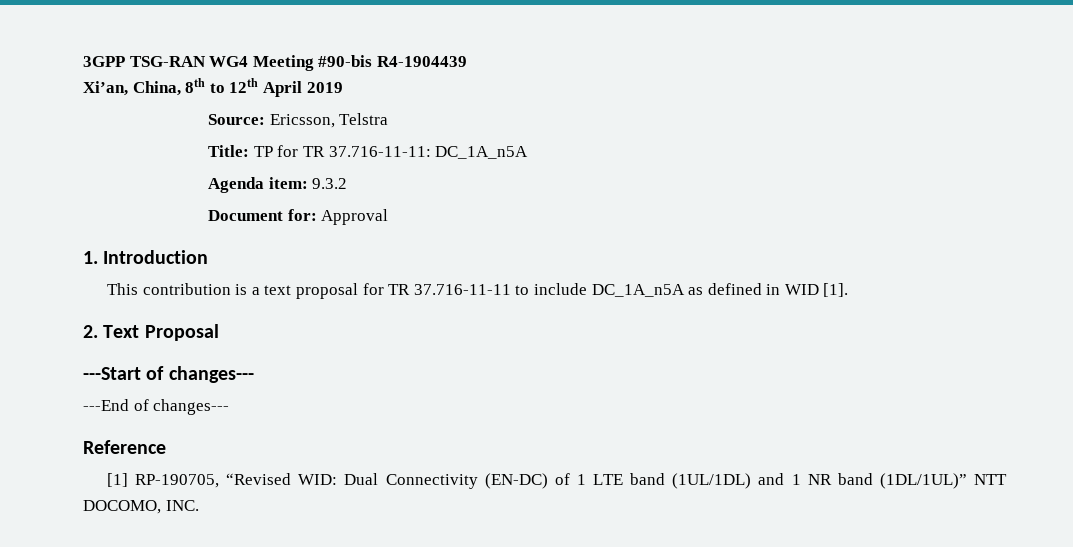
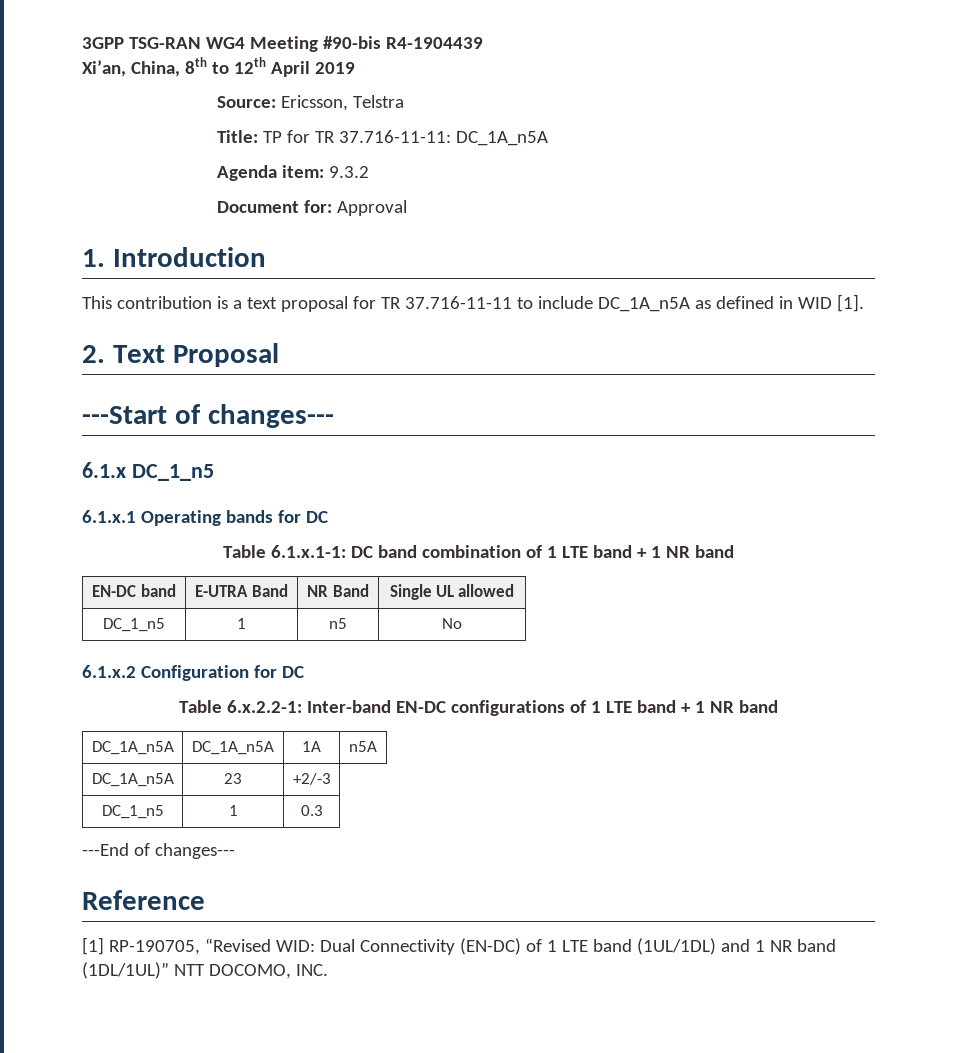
+ 6.1.x DC_1_n5
+ 6.1.x.1 Operating bands for DC
+ Table 6.1.x.1-1: DC band combination of 1 LTE band + 1 NR band
+ EN-DC band | E-UTRA Band | NR Band | Single UL allowed
+ DC_1_n5 | 1 | n5 | No
+ 6.1.x.2 Configuration for DC
+ Table 6.x.2.2-1: Inter-band EN-DC configurations of 1 LTE band + 1 NR band
+ DC_1A_n5A | DC_1A_n5A | 1A | n5A
+ DC_1A_n5A | 23 | +2/-3
+ DC_1_n5 | 1 | 0.3

